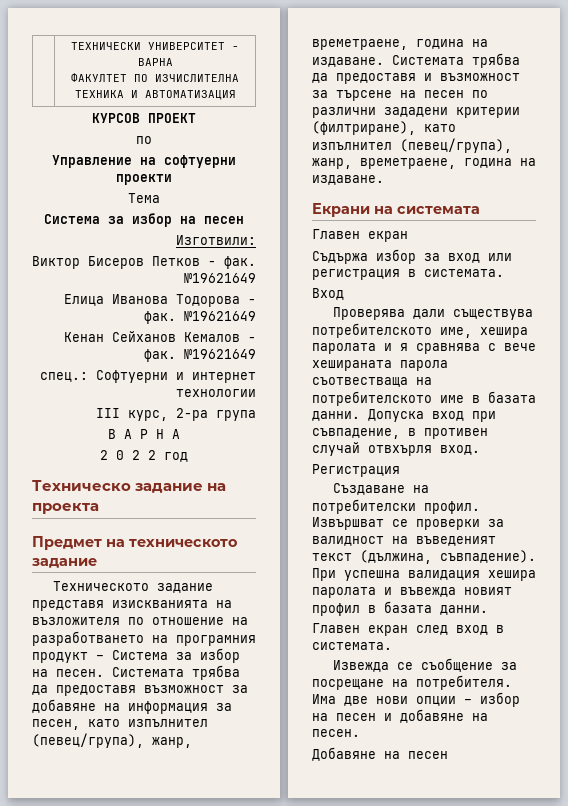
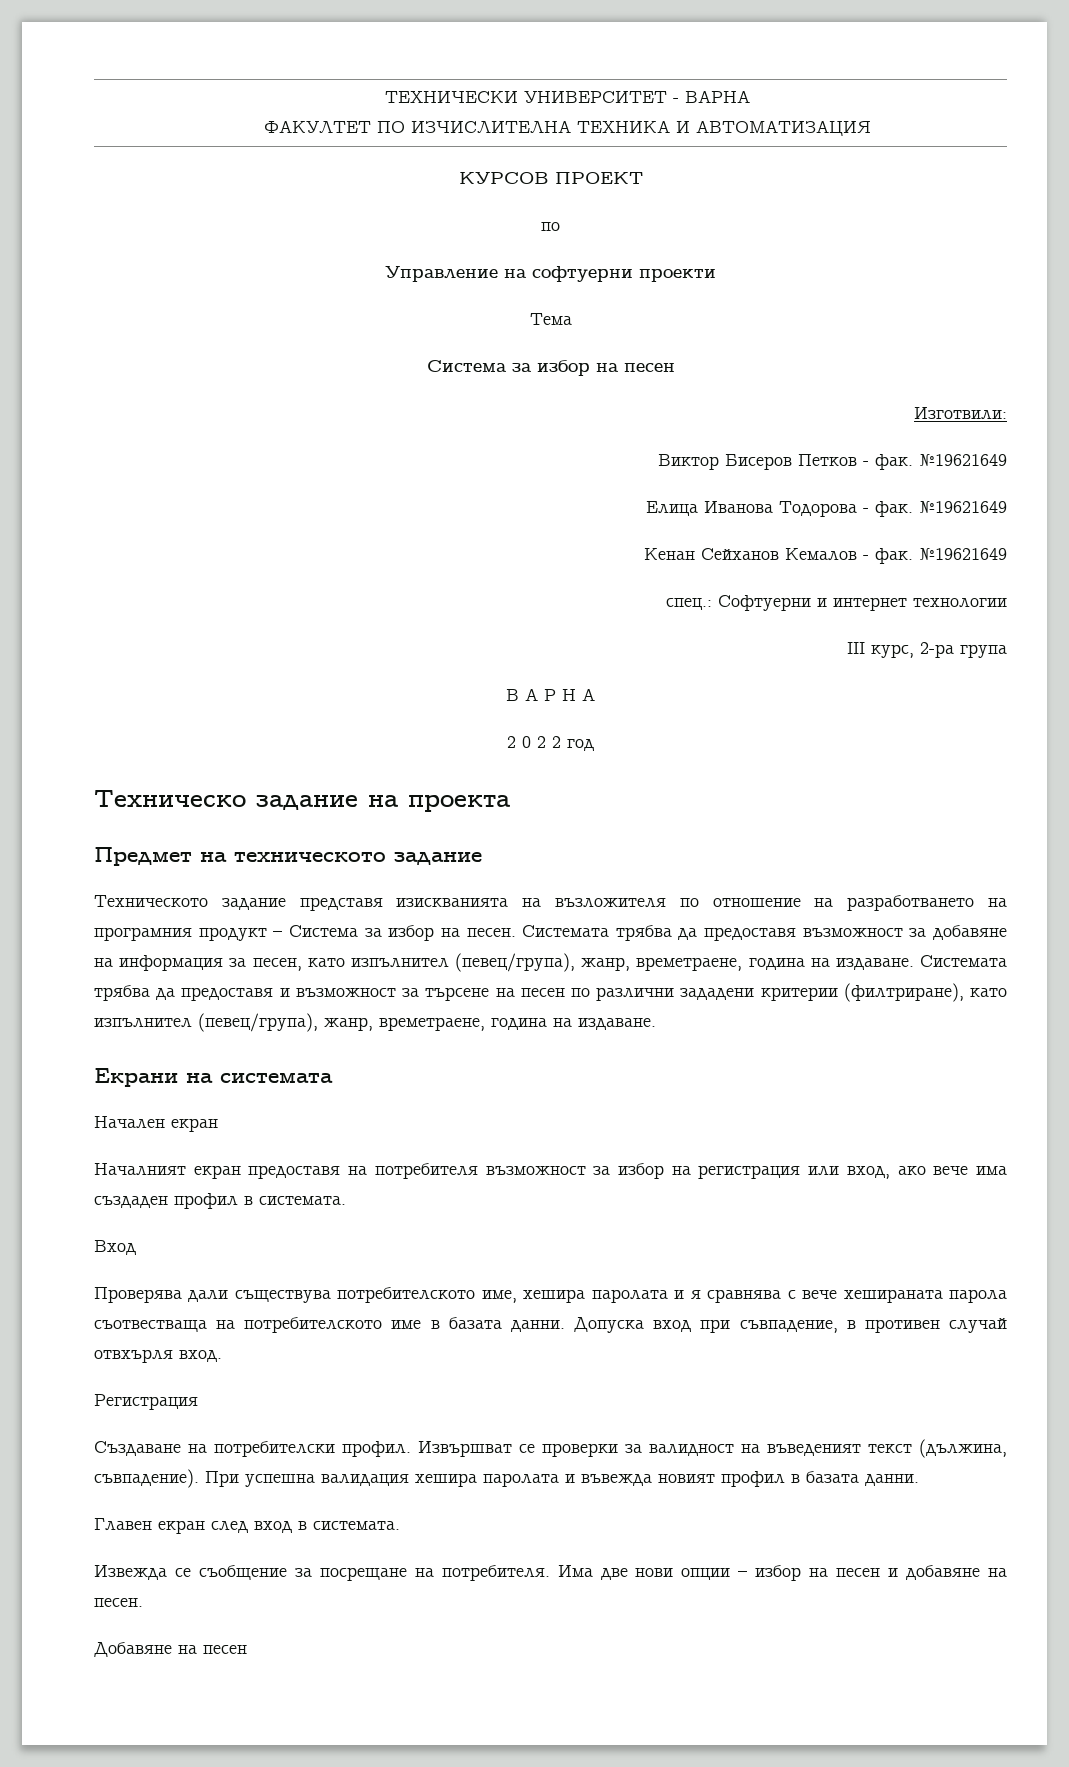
  Екрани на системата
- Главен екран
+ Начален екран
- Съдържа избор за вход или регистрация в системата.
+ Началният екран предоставя на потребителя възможност за избор на регистрация или вход, ако вече има създаден профил в системата.

